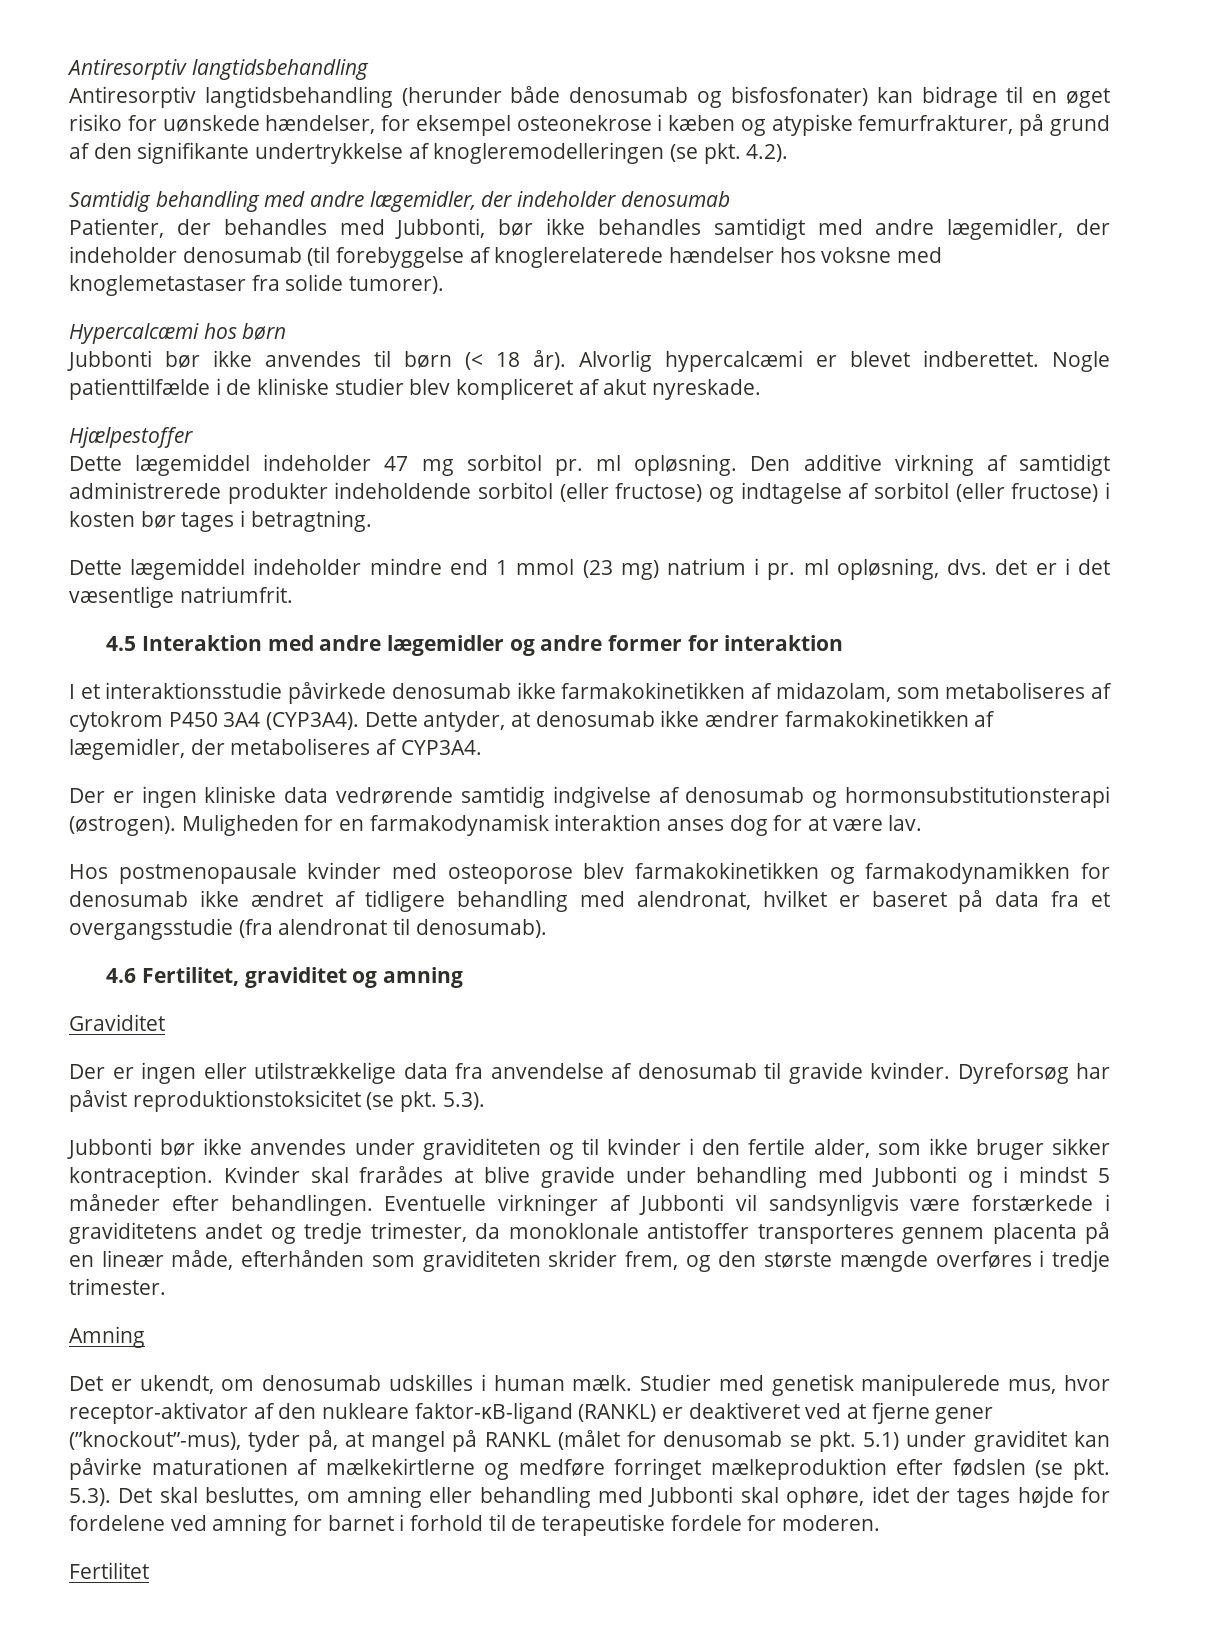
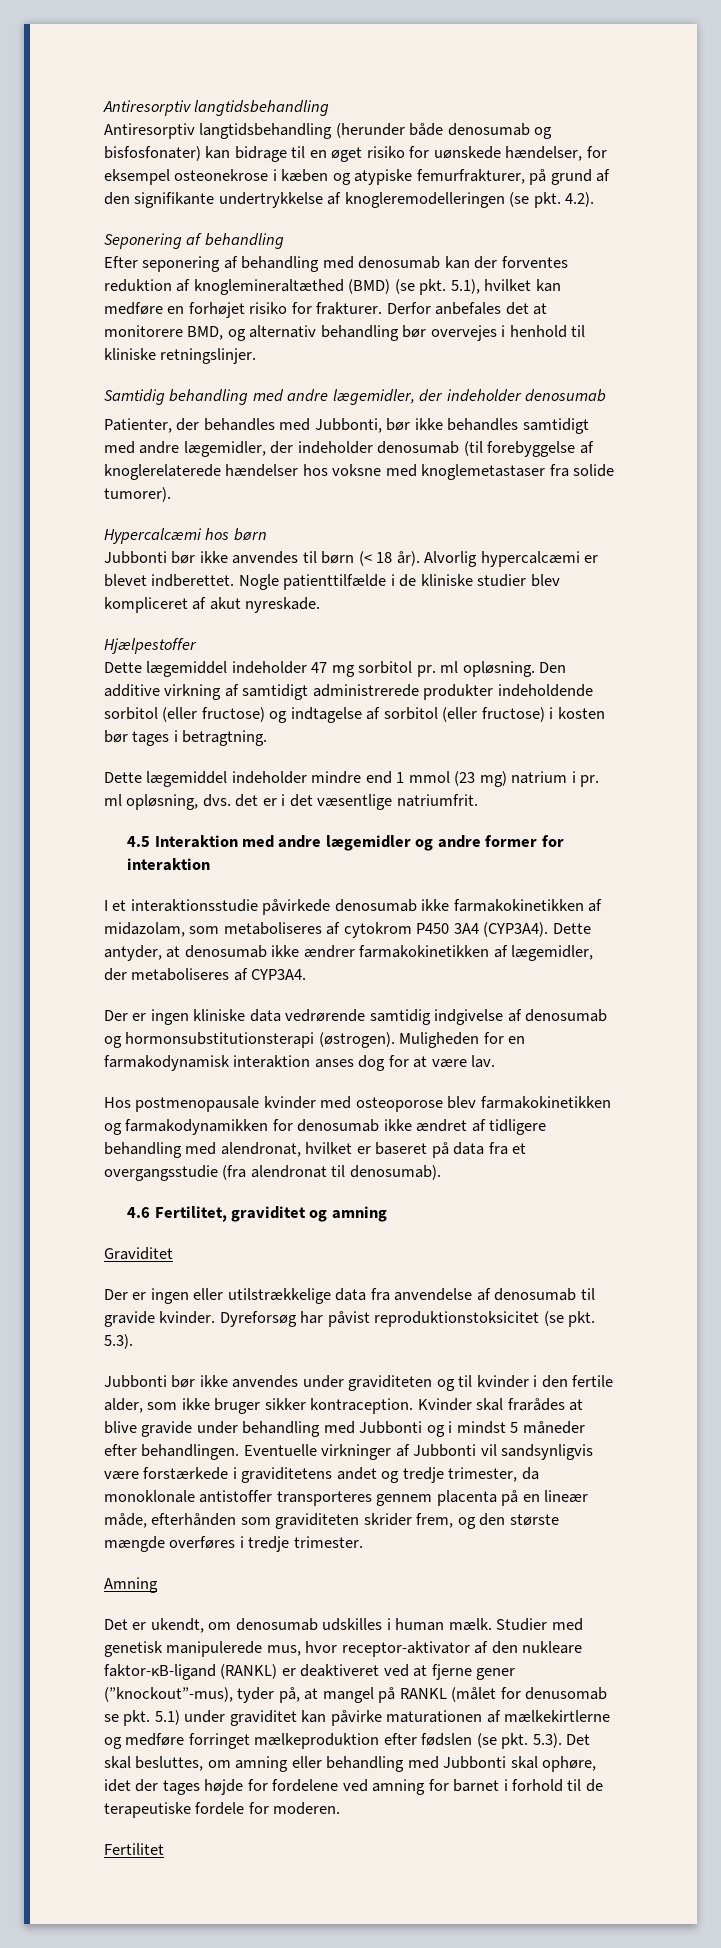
+ Seponering af behandling
+ Efter seponering af behandling med denosumab kan der forventes reduktion af knoglemineraltæthed (BMD) (se pkt. 5.1), hvilket kan medføre en forhøjet risiko for frakturer. Derfor anbefales det at monitorere BMD, og alternativ behandling bør overvejes i henhold til kliniske retningslinjer.

